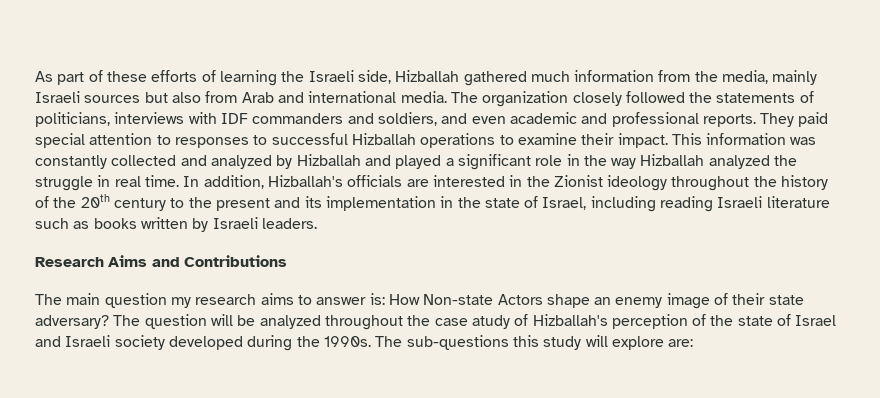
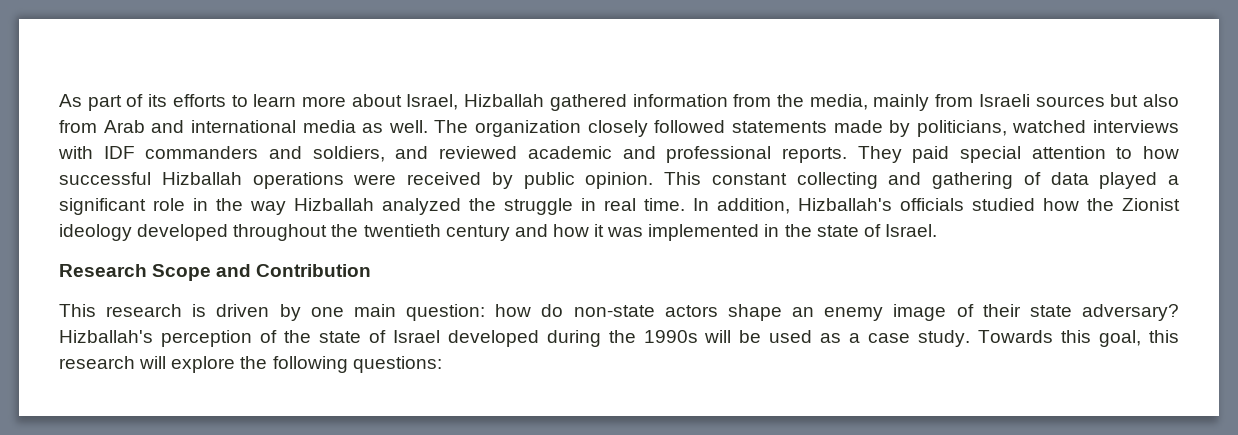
- As part of these efforts of learning the Israeli side, Hizballah gathered much information from the media, mainly Israeli sources but also from Arab and international media.
+ As part of its efforts to learn more about Israel, Hizballah gathered information from the media, mainly from Israeli sources but also from Arab and international media as well.
- The organization closely followed the statements of politicians, interviews with IDF commanders and soldiers, and even academic and professional reports.
+ The organization closely followed statements made by politicians, watched interviews with IDF commanders and soldiers, and reviewed academic and professional reports.
- They paid special attention to responses to successful Hizballah operations to examine their impact. This information was constantly collected and analyzed by Hizballah and played a significant role in the way Hizballah analyzed the struggle in real time.
+ They paid special attention to how successful Hizballah operations were received by public opinion. This constant collecting and gathering of data played a significant role in the way Hizballah analyzed the struggle in real time.
- In addition, Hizballah's officials are interested in the Zionist ideology throughout the history of the 20th century to the present and its implementation in the state of Israel, including reading Israeli literature such as books written by Israeli leaders.
- Research Aims and Contributions
- The main question my research aims to answer is: How Non-state Actors shape an enemy image of their state adversary?
+ In addition, Hizballah's officials studied how the Zionist ideology developed throughout the twentieth century and how it was implemented in the state of Israel.
+ Research Scope and Contribution
+ This research is driven by one main question: how do non-state actors shape an enemy image of their state adversary?
- The question will be analyzed throughout the case atudy of Hizballah's perception of the state of Israel and Israeli society developed during the 1990s. The sub-questions this study will explore are:
+ Hizballah's perception of the state of Israel developed during the 1990s will be used as a case study. Towards this goal, this research will explore the following questions:

